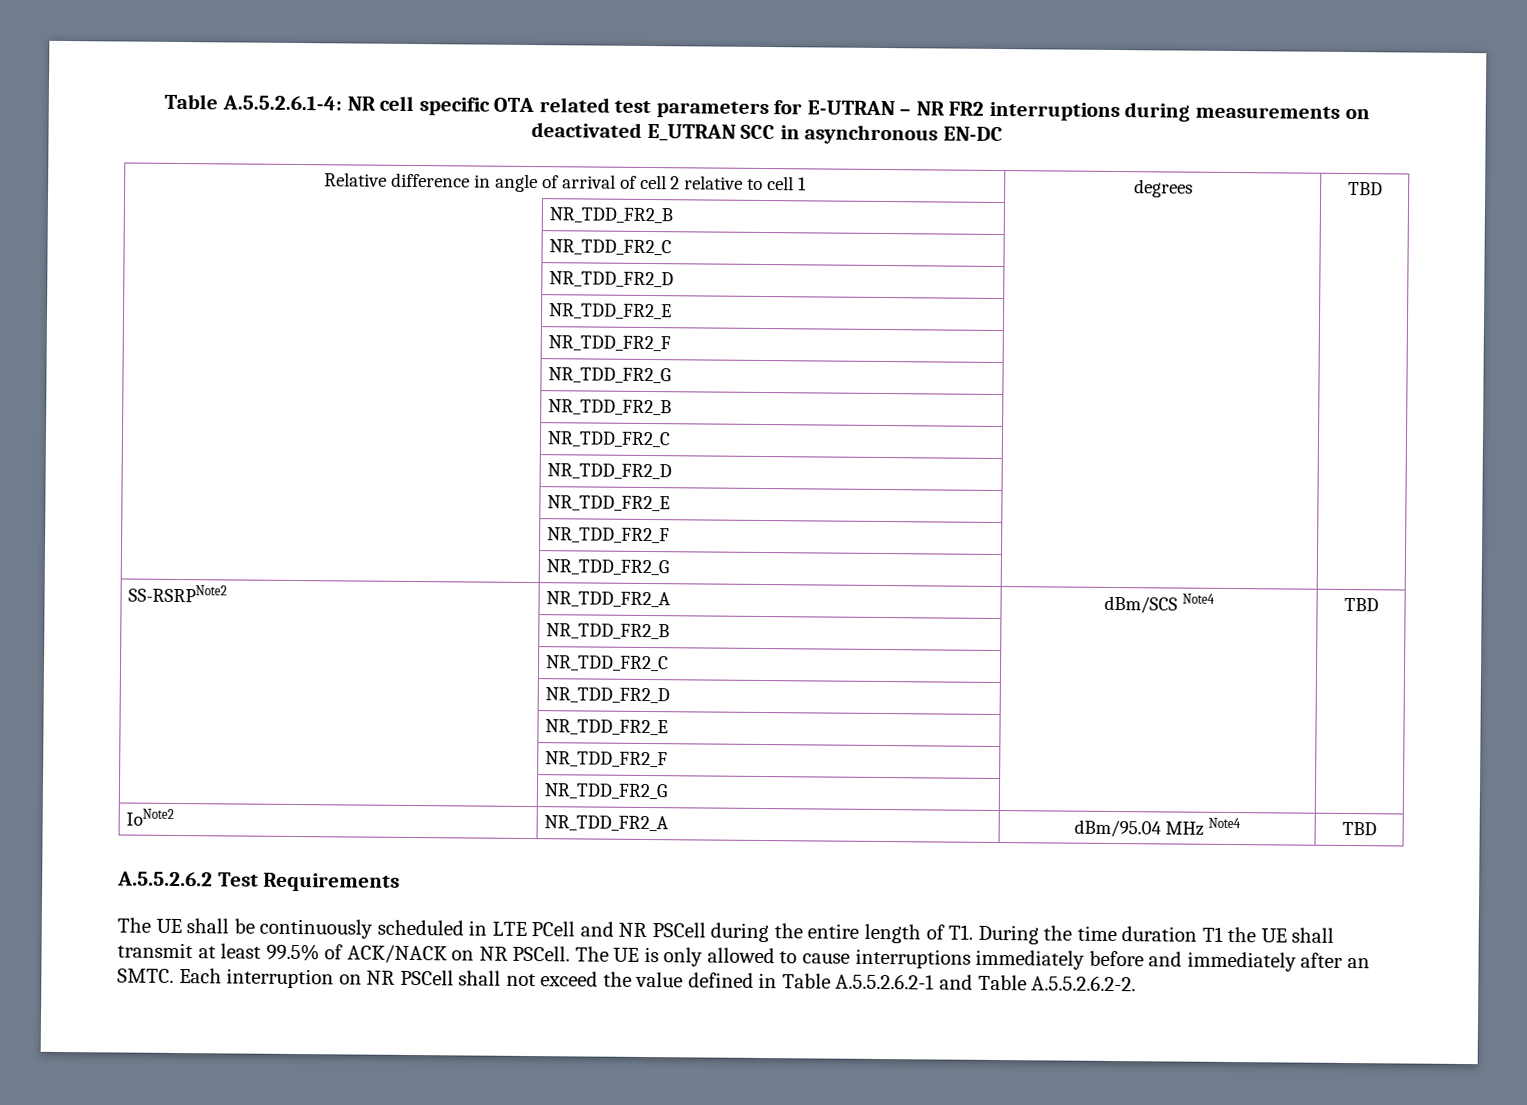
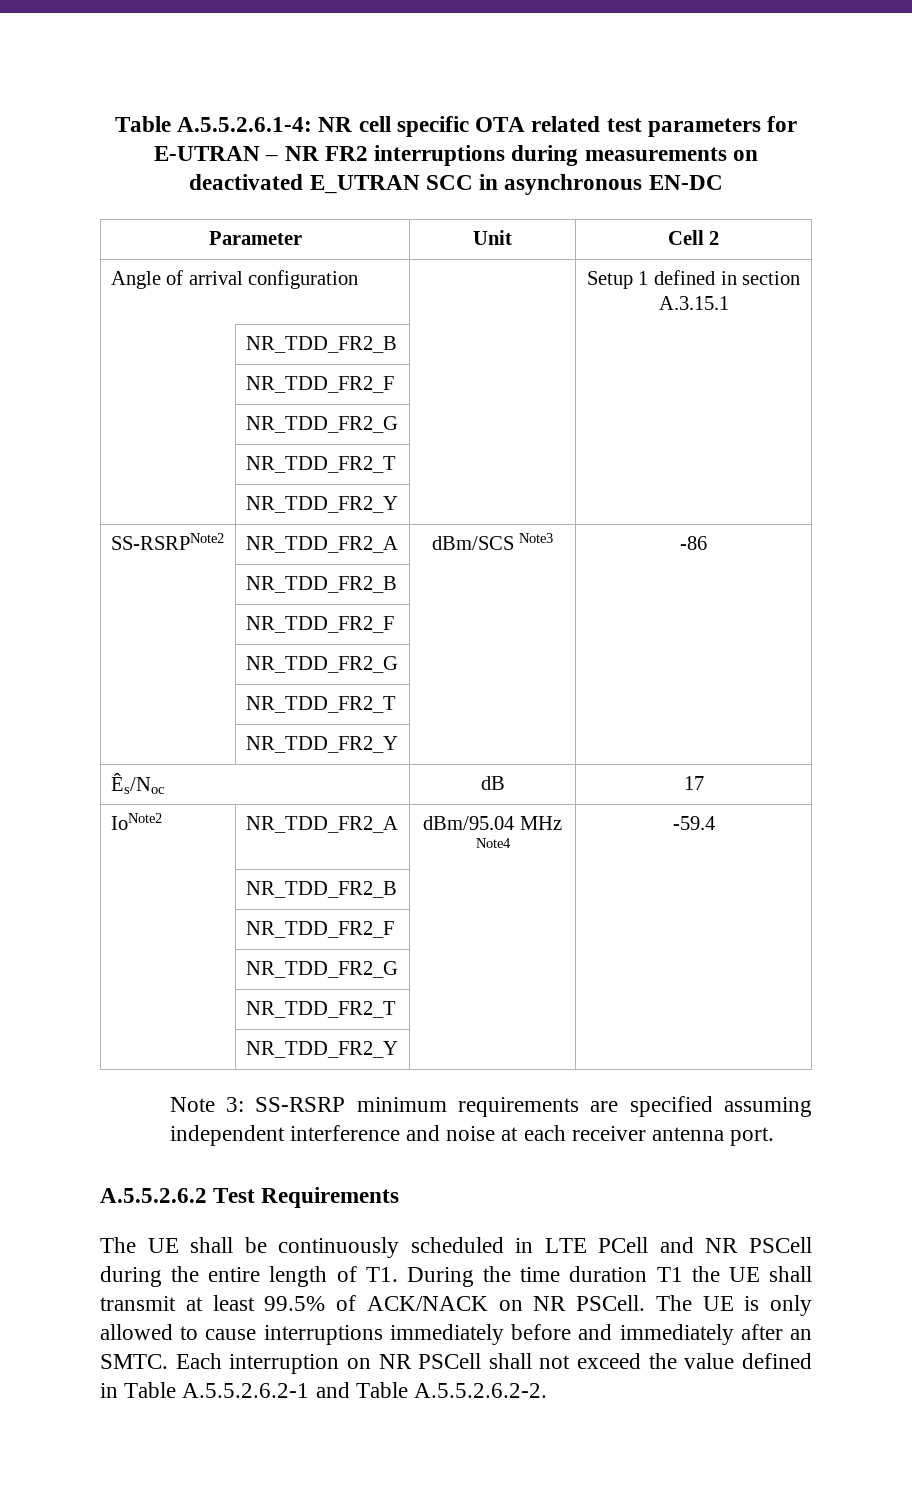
- Relative difference in angle of arrival of cell 2 relative to cell 1 | degrees | TBD
+ Parameter | Unit | Cell 2
+ Angle of arrival configuration | | Setup 1 defined in section A.3.15.1
  | NR_TDD_FR2_B | |
- | NR_TDD_FR2_C | |
- | NR_TDD_FR2_D | |
- | NR_TDD_FR2_E | |
  | NR_TDD_FR2_F | |
  | NR_TDD_FR2_G | |
+ | NR_TDD_FR2_T | |
+ | NR_TDD_FR2_Y | |
+ SS-RSRPNote2 | NR_TDD_FR2_A | dBm/SCS Note3 | -86
  | NR_TDD_FR2_B | |
- | NR_TDD_FR2_C | |
- | NR_TDD_FR2_D | |
- | NR_TDD_FR2_E | |
  | NR_TDD_FR2_F | |
  | NR_TDD_FR2_G | |
- SS-RSRPNote2 | NR_TDD_FR2_A | dBm/SCS Note4 | TBD
+ | NR_TDD_FR2_T | |
+ | NR_TDD_FR2_Y | |
+ Ês/Noc | dB | 17
+ IoNote2 | NR_TDD_FR2_A | dBm/95.04 MHz Note4 | -59.4
  | NR_TDD_FR2_B | |
- | NR_TDD_FR2_C | |
- | NR_TDD_FR2_D | |
- | NR_TDD_FR2_E | |
  | NR_TDD_FR2_F | |
  | NR_TDD_FR2_G | |
- IoNote2 | NR_TDD_FR2_A | dBm/95.04 MHz Note4 | TBD
+ | NR_TDD_FR2_T | |
+ | NR_TDD_FR2_Y | |
+ Note 3: SS-RSRP minimum requirements are specified assuming independent interference and noise at each receiver antenna port.

